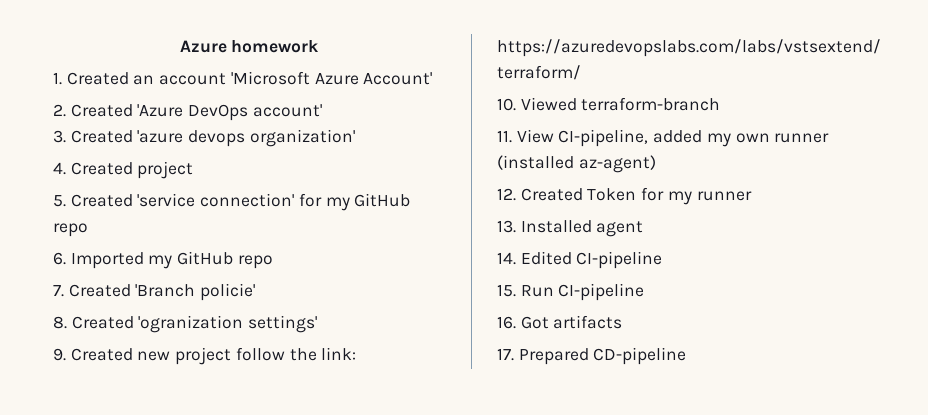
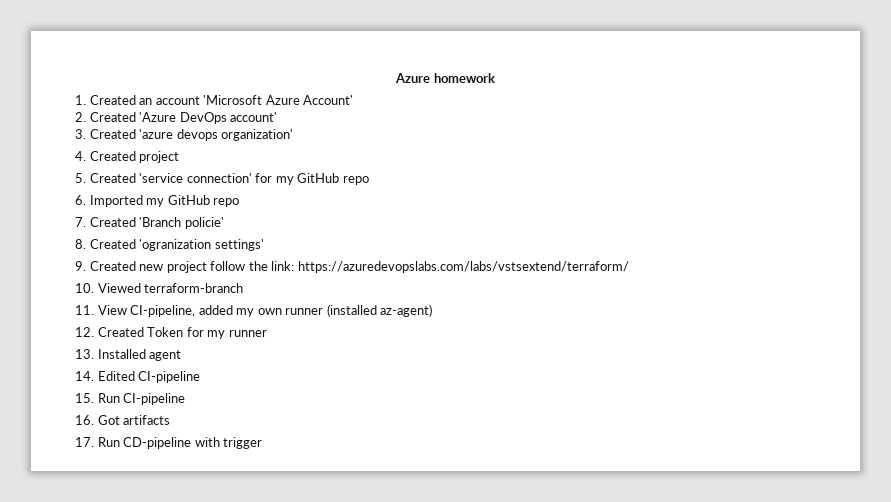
- 17. Prepared CD-pipeline
+ 17. Run CD-pipeline with trigger

